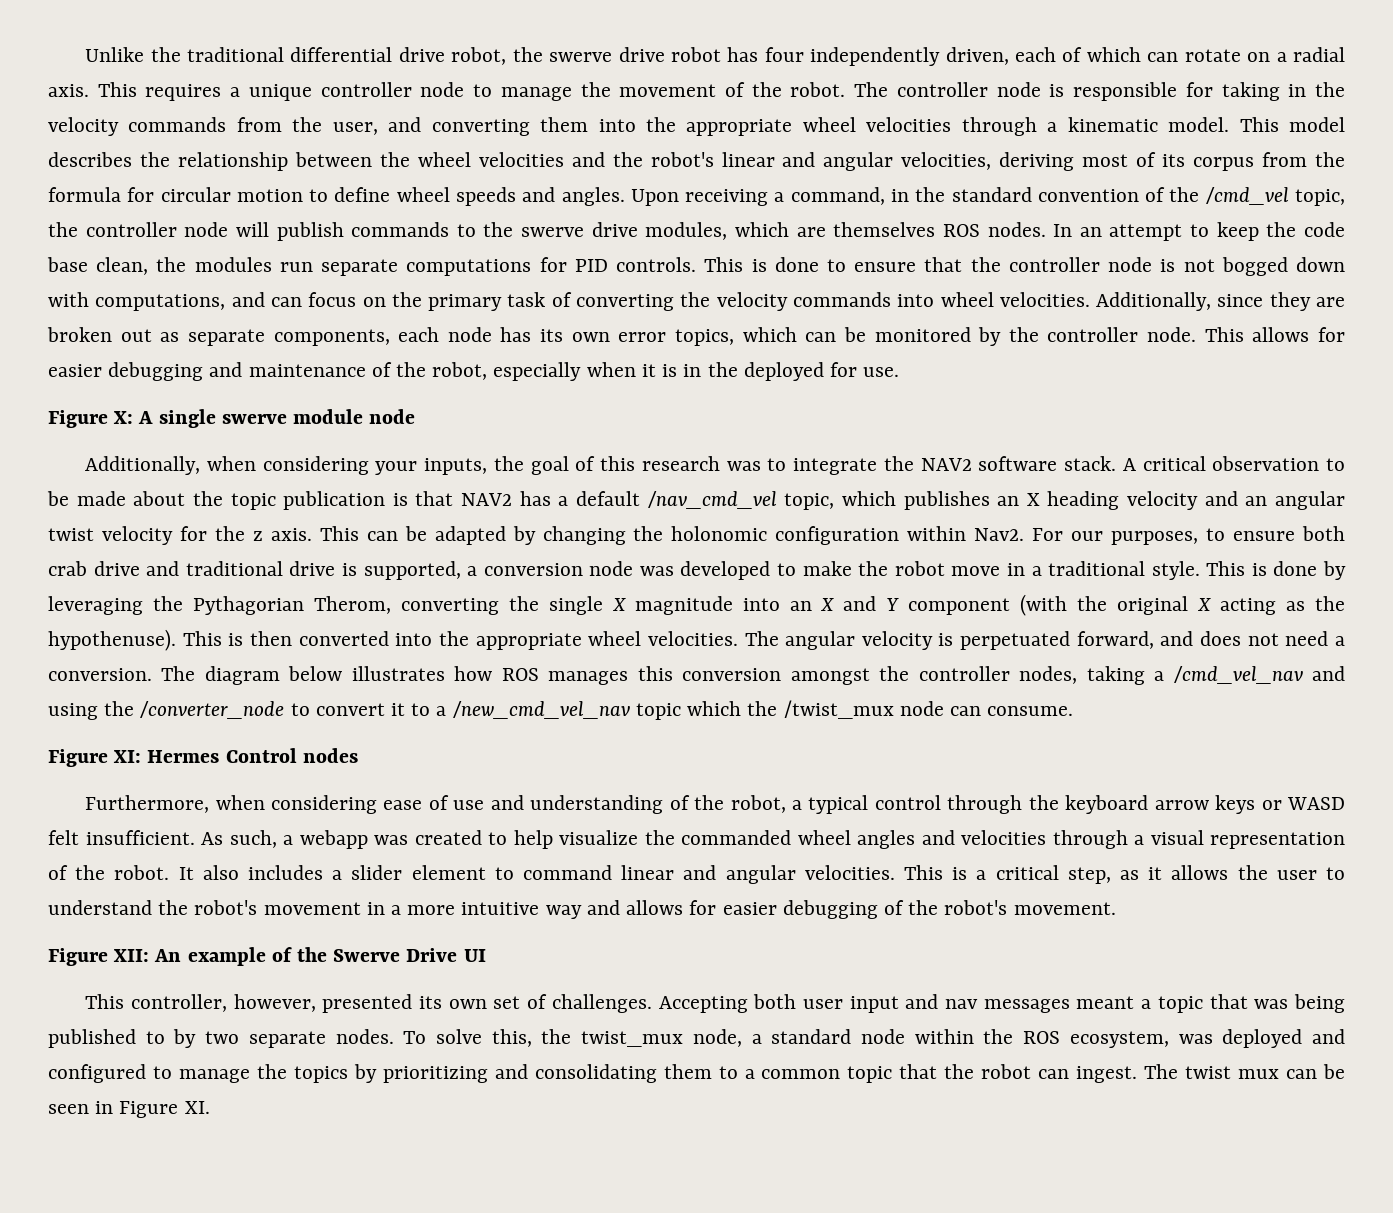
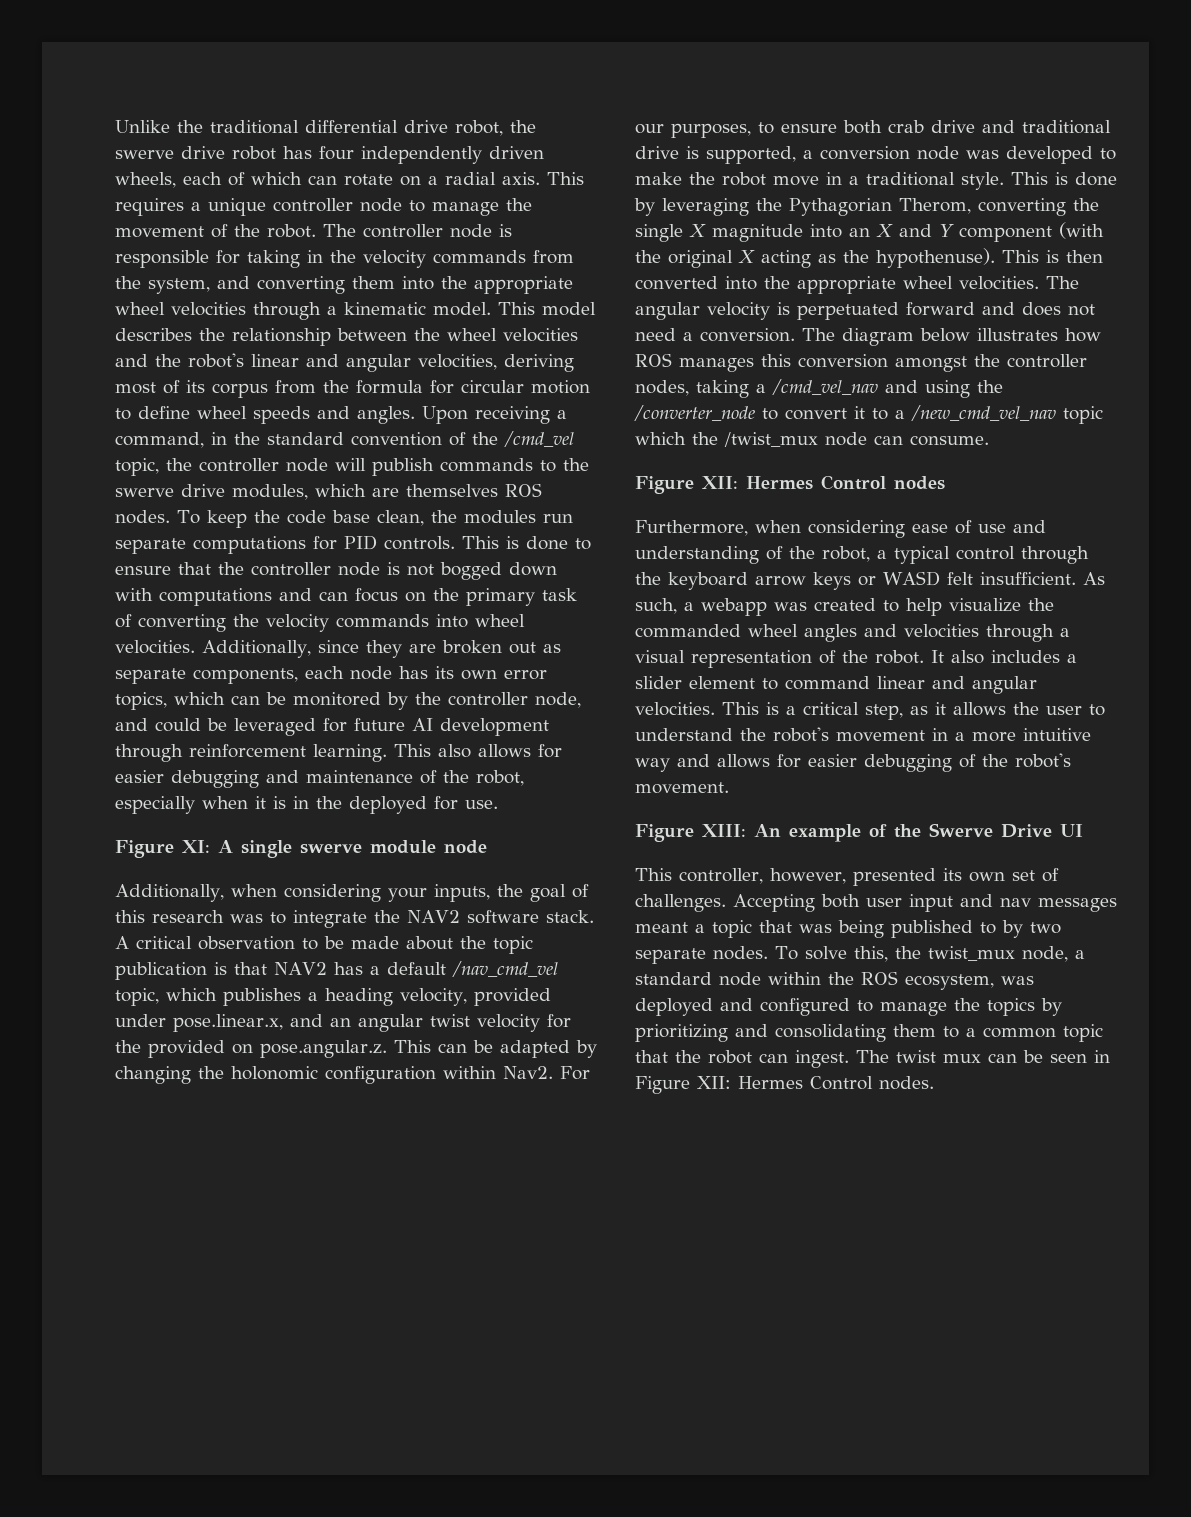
- Unlike the traditional differential drive robot, the swerve drive robot has four independently driven, each of which can rotate on a radial axis.
+ Unlike the traditional differential drive robot, the swerve drive robot has four independently driven wheels, each of which can rotate on a radial axis.
- The controller node is responsible for taking in the velocity commands from the user, and converting them into the appropriate wheel velocities through a kinematic model.
+ The controller node is responsible for taking in the velocity commands from the system, and converting them into the appropriate wheel velocities through a kinematic model.
- In an attempt to keep the code base clean, the modules run separate computations for PID controls.
+ To keep the code base clean, the modules run separate computations for PID controls.
- This is done to ensure that the controller node is not bogged down with computations, and can focus on the primary task of converting the velocity commands into wheel velocities.
+ This is done to ensure that the controller node is not bogged down with computations and can focus on the primary task of converting the velocity commands into wheel velocities.
- Additionally, since they are broken out as separate components, each node has its own error topics, which can be monitored by the controller node. This allows for easier debugging and maintenance of the robot, especially when it is in the deployed for use.
+ Additionally, since they are broken out as separate components, each node has its own error topics, which can be monitored by the controller node, and could be leveraged for future AI development through reinforcement learning. This also allows for easier debugging and maintenance of the robot, especially when it is in the deployed for use.
- Figure X: A single swerve module node
+ Figure XI: A single swerve module node
- A critical observation to be made about the topic publication is that NAV2 has a default /nav_cmd_vel topic, which publishes an X heading velocity and an angular twist velocity for the z axis. This can be adapted by changing the holonomic configuration within Nav2.
+ A critical observation to be made about the topic publication is that NAV2 has a default /nav_cmd_vel topic, which publishes a heading velocity, provided under pose.linear.x, and an angular twist velocity for the provided on pose.angular.z. This can be adapted by changing the holonomic configuration within Nav2.
- The angular velocity is perpetuated forward, and does not need a conversion.
+ The angular velocity is perpetuated forward and does not need a conversion.
- Figure XI: Hermes Control nodes
+ Figure XII: Hermes Control nodes
- Figure XII: An example of the Swerve Drive UI
+ Figure XIII: An example of the Swerve Drive UI
- The twist mux can be seen in Figure XI.
+ The twist mux can be seen in Figure XII: Hermes Control nodes.

